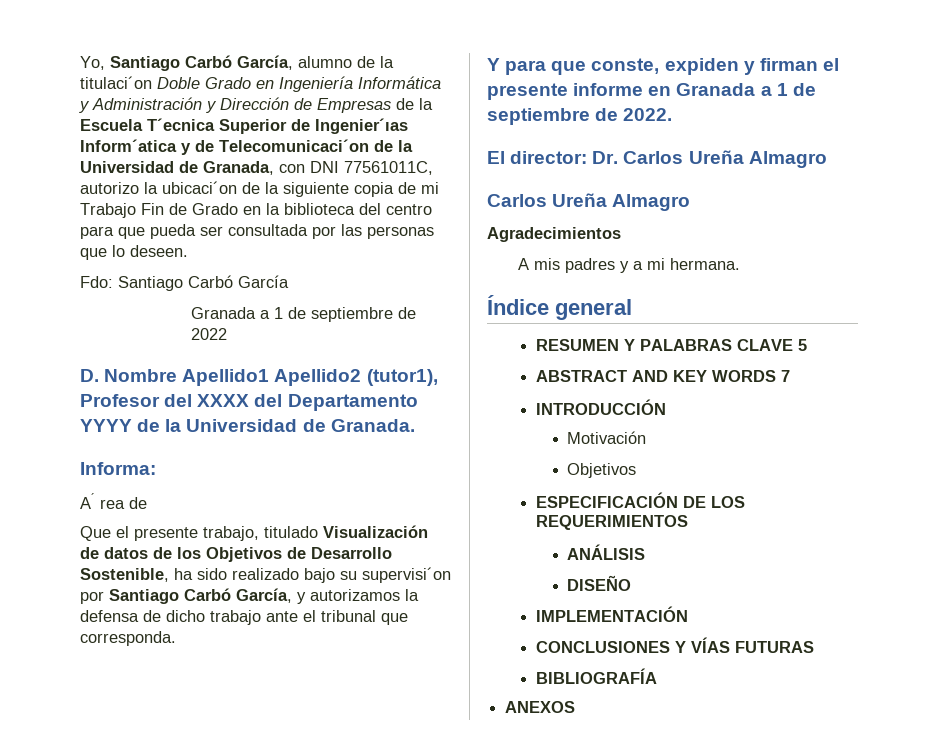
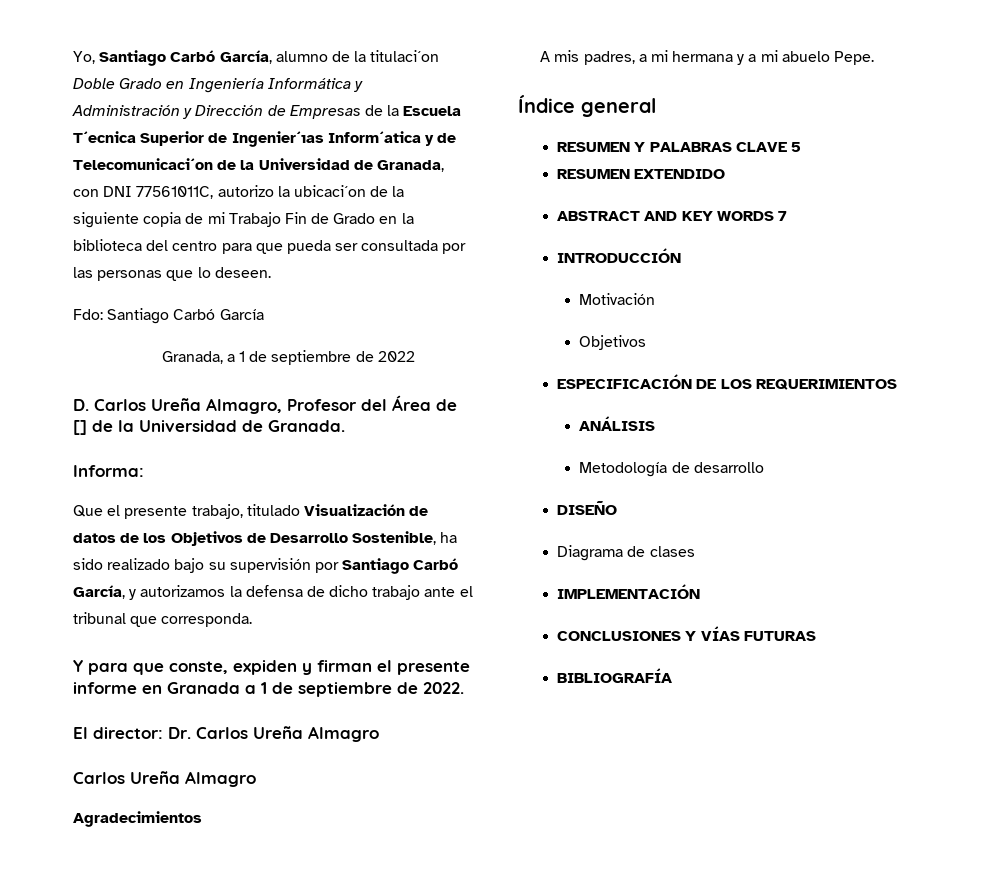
- Granada a 1 de septiembre de 2022
+ Granada, a 1 de septiembre de 2022
- D. Nombre Apellido1 Apellido2 (tutor1), Profesor del XXXX del Departamento YYYY de la Universidad de Granada.
+ D. Carlos Ureña Almagro, Profesor del Área de [] de la Universidad de Granada.
- A´ rea de
- Que el presente trabajo, titulado Visualización de datos de los Objetivos de Desarrollo Sostenible, ha sido realizado bajo su supervisi´on por Santiago Carbó García, y autorizamos la defensa de dicho trabajo ante el tribunal que corresponda.
+ Que el presente trabajo, titulado Visualización de datos de los Objetivos de Desarrollo Sostenible, ha sido realizado bajo su supervisión por Santiago Carbó García, y autorizamos la defensa de dicho trabajo ante el tribunal que corresponda.
- A mis padres y a mi hermana.
+ A mis padres, a mi hermana y a mi abuelo Pepe.
+ RESUMEN EXTENDIDO
+ Metodología de desarrollo
  DISEÑO
+ Diagrama de clases
- ANEXOS

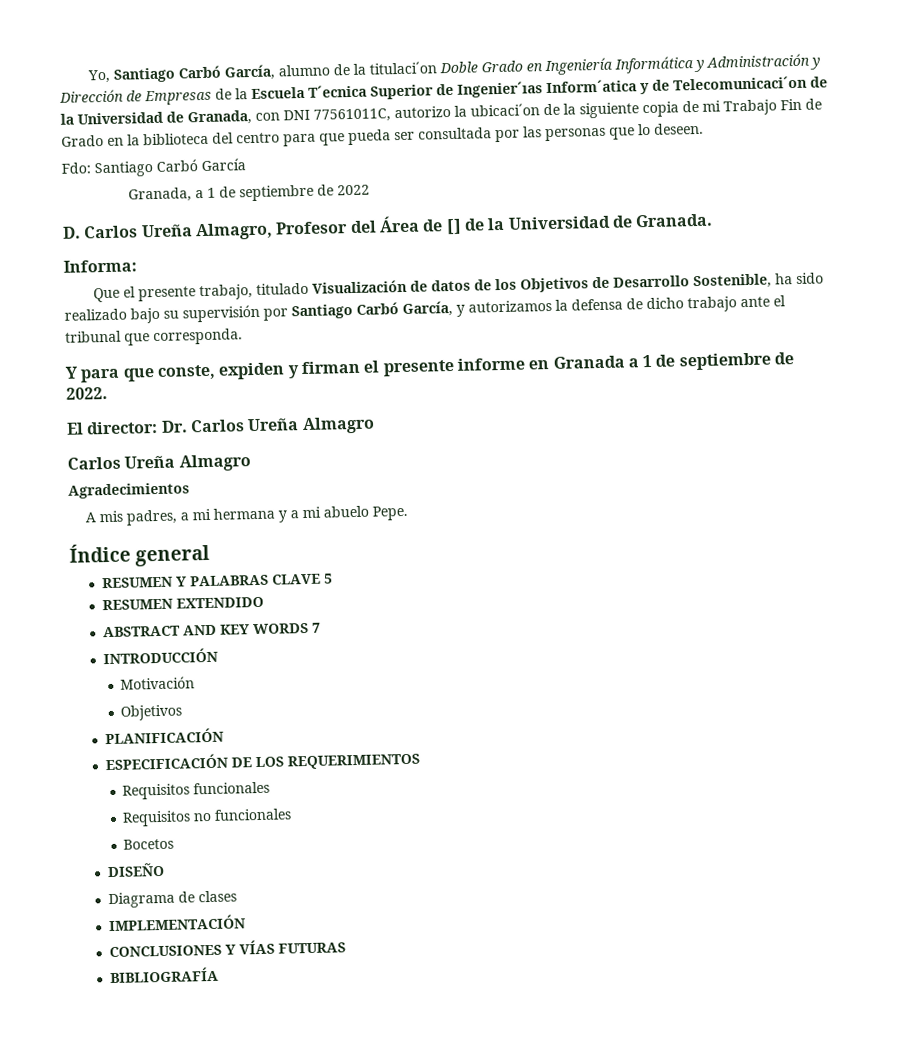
+ PLANIFICACIÓN
- ANÁLISIS
- Metodología de desarrollo
+ Requisitos funcionales
+ Requisitos no funcionales
+ Bocetos

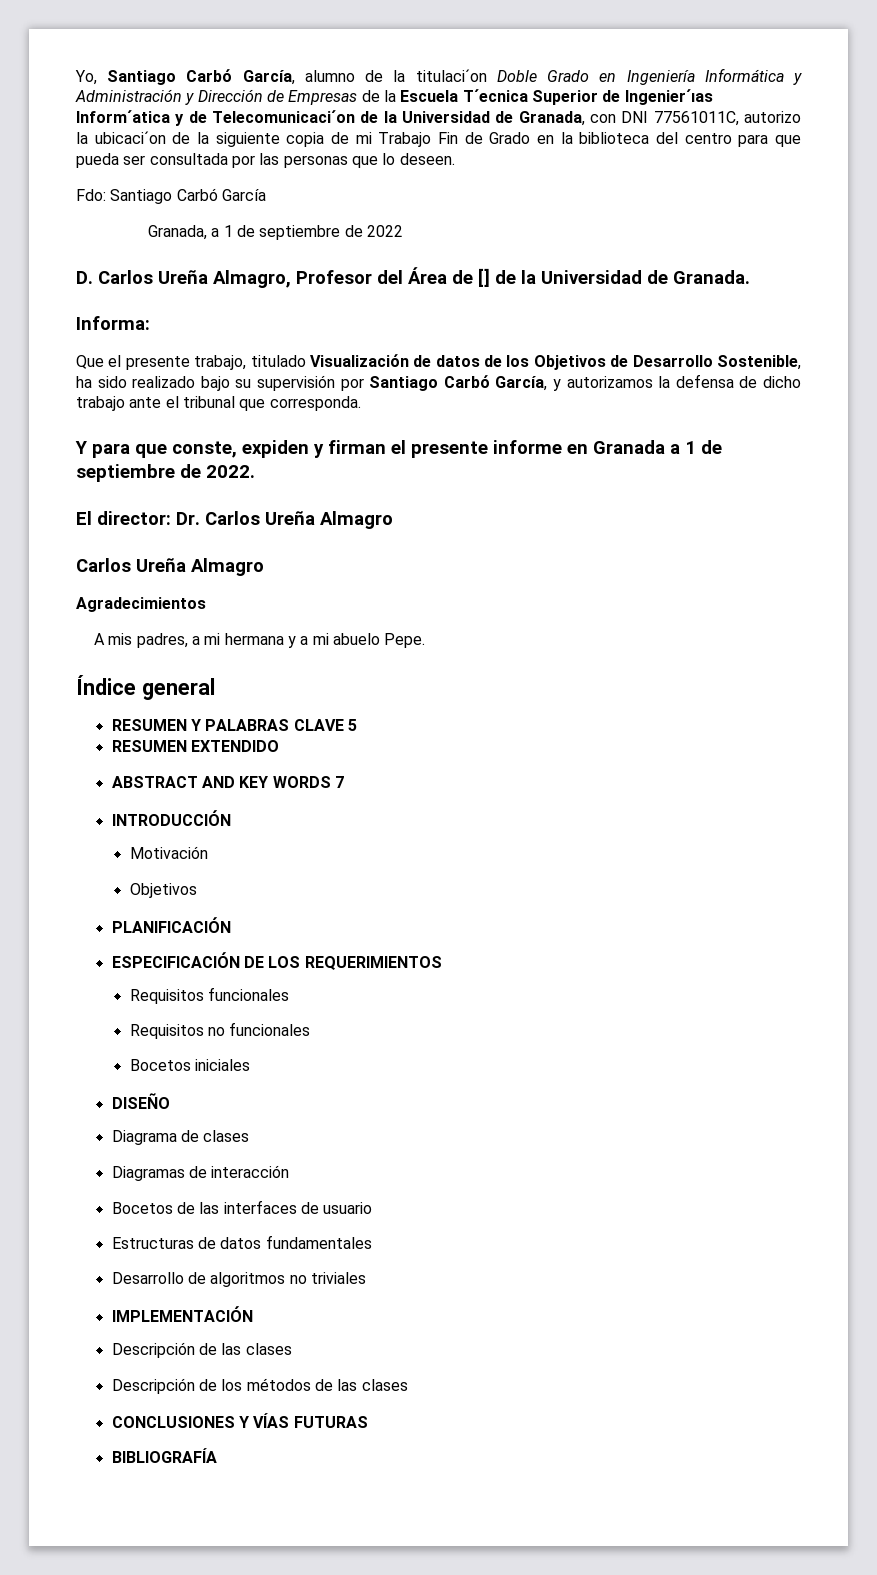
- Bocetos
+ Bocetos iniciales
+ Diagramas de interacción
+ Bocetos de las interfaces de usuario
+ Estructuras de datos fundamentales
+ Desarrollo de algoritmos no triviales
  IMPLEMENTACIÓN
+ Descripción de las clases
+ Descripción de los métodos de las clases

